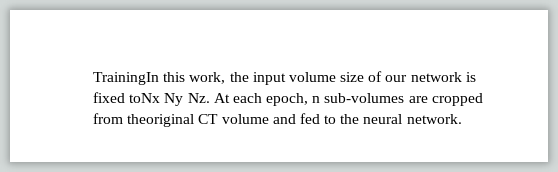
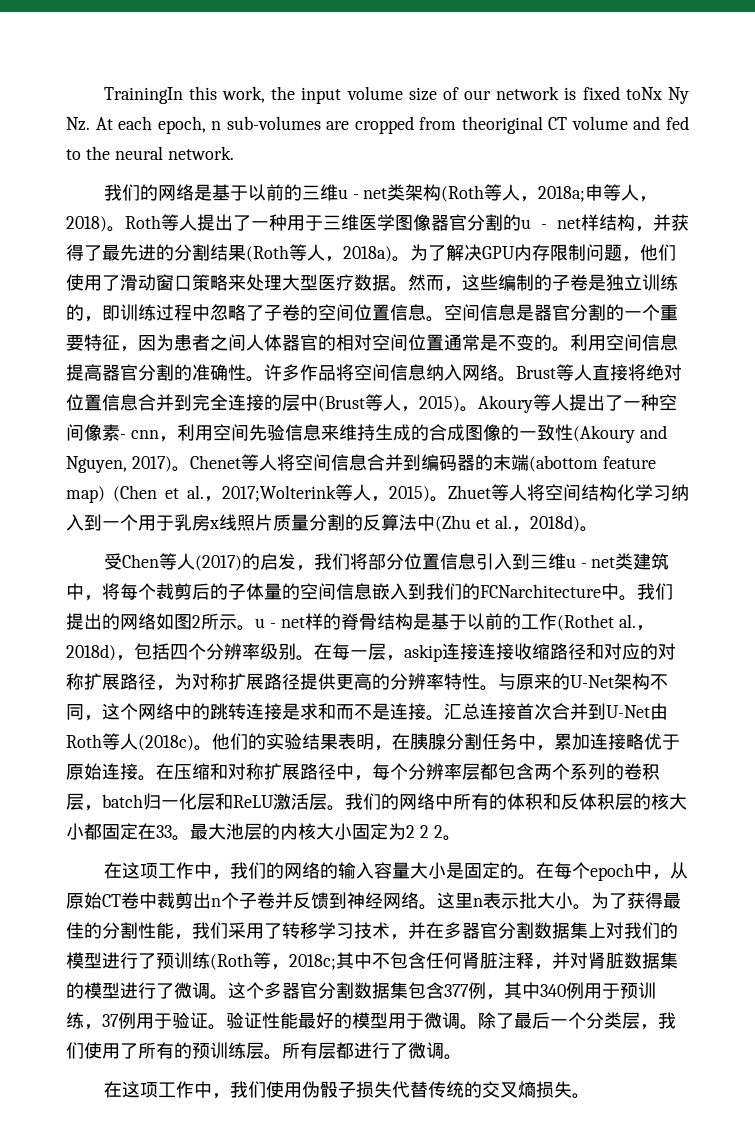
+ 我们的网络是基于以前的三维u - net类架构(Roth等人，2018a;申等人，2018)。Roth等人提出了一种用于三维医学图像器官分割的u - net样结构，并获得了最先进的分割结果(Roth等人，2018a)。为了解决GPU内存限制问题，他们使用了滑动窗口策略来处理大型医疗数据。然而，这些编制的子卷是独立训练的，即训练过程中忽略了子卷的空间位置信息。空间信息是器官分割的一个重要特征，因为患者之间人体器官的相对空间位置通常是不变的。利用空间信息提高器官分割的准确性。许多作品将空间信息纳入网络。Brust等人直接将绝对位置信息合并到完全连接的层中(Brust等人，2015)。Akoury等人提出了一种空间像素- cnn，利用空间先验信息来维持生成的合成图像的一致性(Akoury and Nguyen, 2017)。Chenet等人将空间信息合并到编码器的末端(abottom feature map) (Chen et al.，2017;Wolterink等人，2015)。Zhuet等人将空间结构化学习纳入到一个用于乳房x线照片质量分割的反算法中(Zhu et al.，2018d)。
+ 受Chen等人(2017)的启发，我们将部分位置信息引入到三维u - net类建筑中，将每个裁剪后的子体量的空间信息嵌入到我们的FCNarchitecture中。我们提出的网络如图2所示。u - net样的脊骨结构是基于以前的工作(Rothet al.，2018d)，包括四个分辨率级别。在每一层，askip连接连接收缩路径和对应的对称扩展路径，为对称扩展路径提供更高的分辨率特性。与原来的U-Net架构不同，这个网络中的跳转连接是求和而不是连接。汇总连接首次合并到U-Net由Roth等人(2018c)。他们的实验结果表明，在胰腺分割任务中，累加连接略优于原始连接。在压缩和对称扩展路径中，每个分辨率层都包含两个系列的卷积层，batch归一化层和ReLU激活层。我们的网络中所有的体积和反体积层的核大小都固定在33。最大池层的内核大小固定为2 2 2。
+ 在这项工作中，我们的网络的输入容量大小是固定的。在每个epoch中，从原始CT卷中裁剪出n个子卷并反馈到神经网络。这里n表示批大小。为了获得最佳的分割性能，我们采用了转移学习技术，并在多器官分割数据集上对我们的模型进行了预训练(Roth等，2018c;其中不包含任何肾脏注释，并对肾脏数据集的模型进行了微调。这个多器官分割数据集包含377例，其中340例用于预训练，37例用于验证。验证性能最好的模型用于微调。除了最后一个分类层，我们使用了所有的预训练层。所有层都进行了微调。
+ 在这项工作中，我们使用伪骰子损失代替传统的交叉熵损失。

